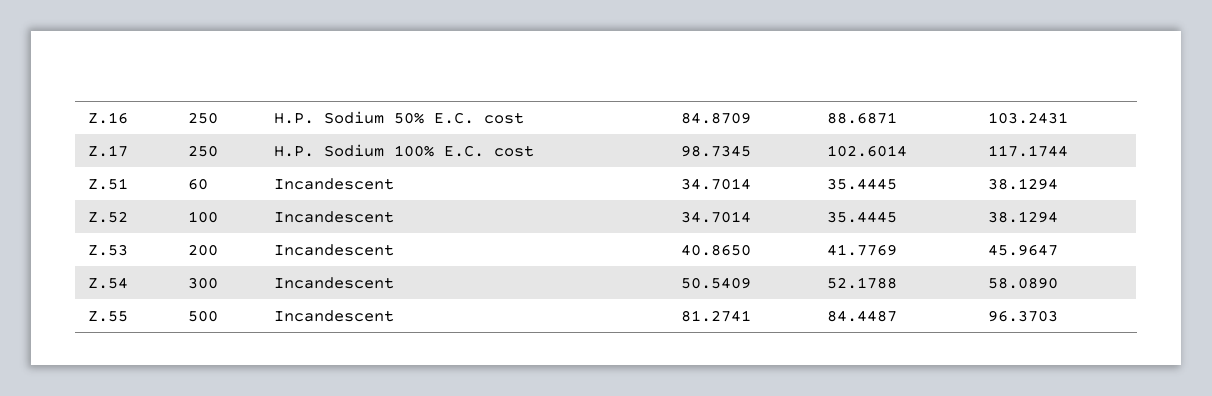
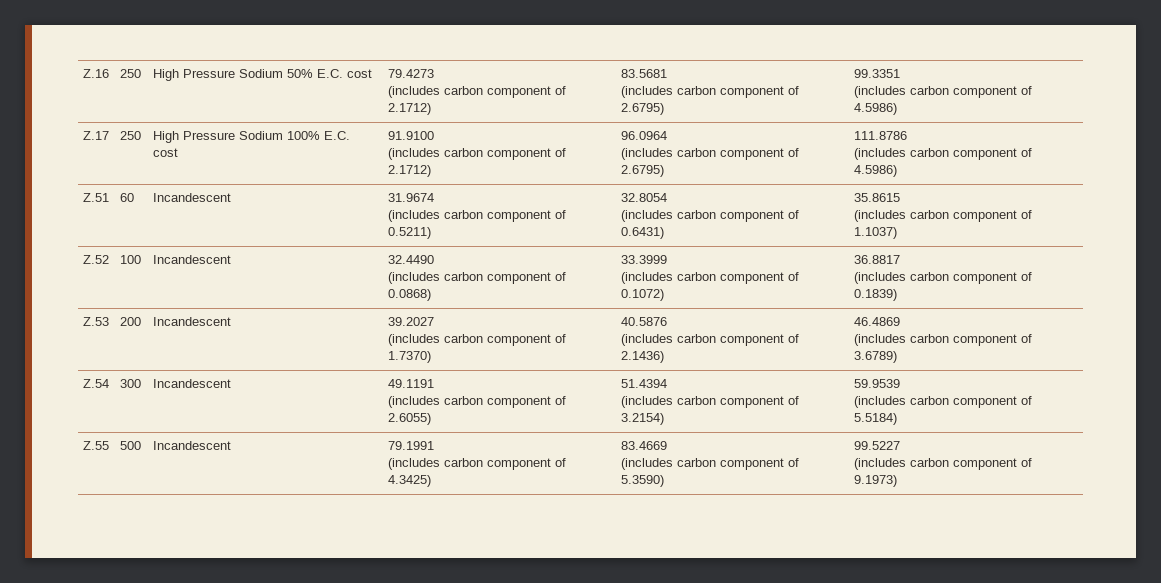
- Z.16 | 250 | H.P. Sodium 50% E.C. cost | 84.8709 | 88.6871 | 103.2431
+ Z.16 | 250 | High Pressure Sodium 50% E.C. cost | 79.4273
+ (includes carbon component of 2.1712) | 83.5681
+ (includes carbon component of 2.6795) | 99.3351
+ (includes carbon component of 4.5986)
- Z.17 | 250 | H.P. Sodium 100% E.C. cost | 98.7345 | 102.6014 | 117.1744
- Z.51 | 60 | Incandescent | 34.7014 | 35.4445 | 38.1294
- Z.52 | 100 | Incandescent | 34.7014 | 35.4445 | 38.1294
- Z.53 | 200 | Incandescent | 40.8650 | 41.7769 | 45.9647
- Z.54 | 300 | Incandescent | 50.5409 | 52.1788 | 58.0890
- Z.55 | 500 | Incandescent | 81.2741 | 84.4487 | 96.3703
+ Z.17 | 250 | High Pressure Sodium 100% E.C. cost | 91.9100
+ (includes carbon component of 2.1712) | 96.0964
+ (includes carbon component of 2.6795) | 111.8786
+ (includes carbon component of 4.5986)
+ Z.51 | 60 | Incandescent | 31.9674
+ (includes carbon component of 0.5211) | 32.8054
+ (includes carbon component of 0.6431) | 35.8615
+ (includes carbon component of 1.1037)
+ Z.52 | 100 | Incandescent | 32.4490
+ (includes carbon component of 0.0868) | 33.3999
+ (includes carbon component of 0.1072) | 36.8817
+ (includes carbon component of 0.1839)
+ Z.53 | 200 | Incandescent | 39.2027
+ (includes carbon component of 1.7370) | 40.5876
+ (includes carbon component of 2.1436) | 46.4869
+ (includes carbon component of 3.6789)
+ Z.54 | 300 | Incandescent | 49.1191
+ (includes carbon component of 2.6055) | 51.4394
+ (includes carbon component of 3.2154) | 59.9539
+ (includes carbon component of 5.5184)
+ Z.55 | 500 | Incandescent | 79.1991
+ (includes carbon component of 4.3425) | 83.4669
+ (includes carbon component of 5.3590) | 99.5227
+ (includes carbon component of 9.1973)

